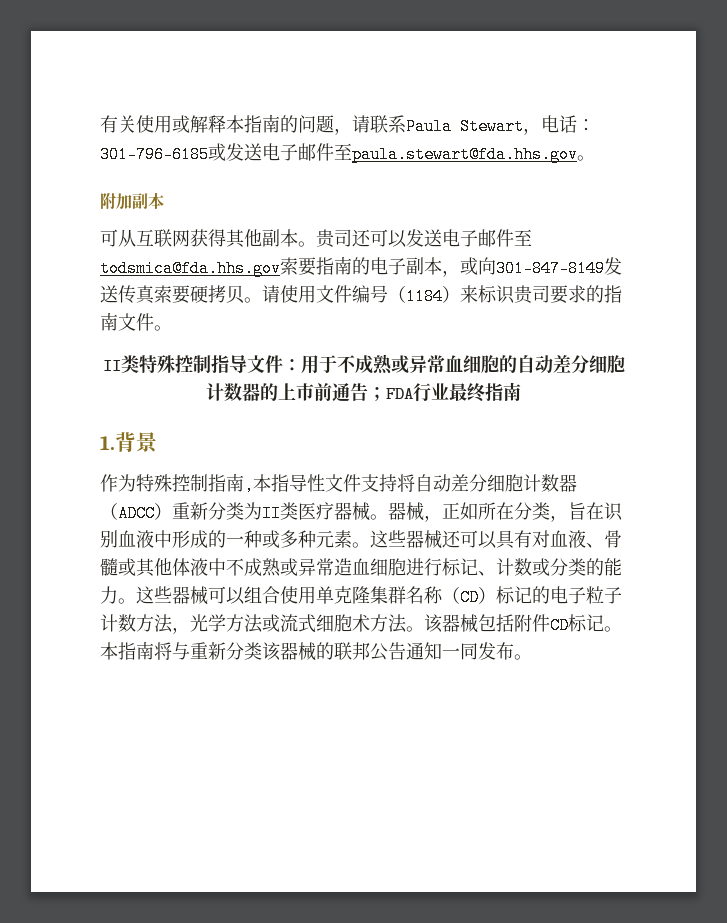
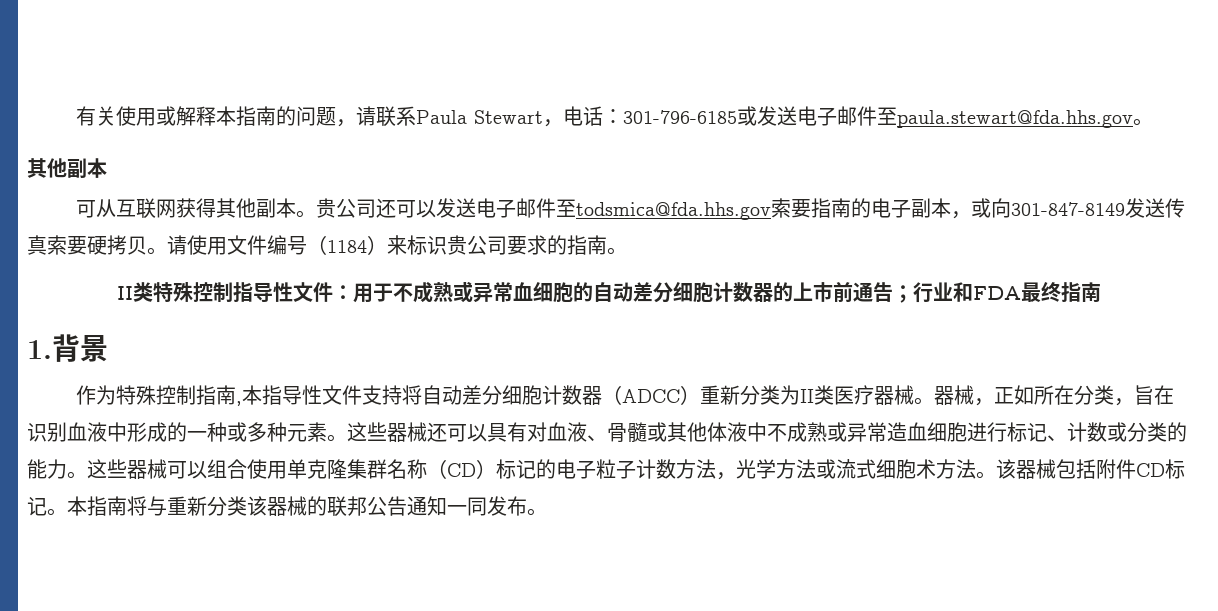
  有关使用或解释本指南的问题，请联系Paula Stewart，电话：301-796-6185或发送电子邮件至paula.stewart@fda.hhs.gov。
- 附加副本
+ 其他副本
- 贵司还可以发送电子邮件至todsmica@fda.hhs.gov索要指南的电子副本，或向301-847-8149发送传真索要硬拷贝。
+ 贵公司还可以发送电子邮件至todsmica@fda.hhs.gov索要指南的电子副本，或向301-847-8149发送传真索要硬拷贝。
- 请使用文件编号（1184）来标识贵司要求的指南文件。
+ 请使用文件编号（1184）来标识贵公司要求的指南。
- II类特殊控制指导文件：用于不成熟或异常血细胞的自动差分细胞计数器的上市前通告；FDA行业最终指南
+ II类特殊控制指导性文件：用于不成熟或异常血细胞的自动差分细胞计数器的上市前通告；行业和FDA最终指南

